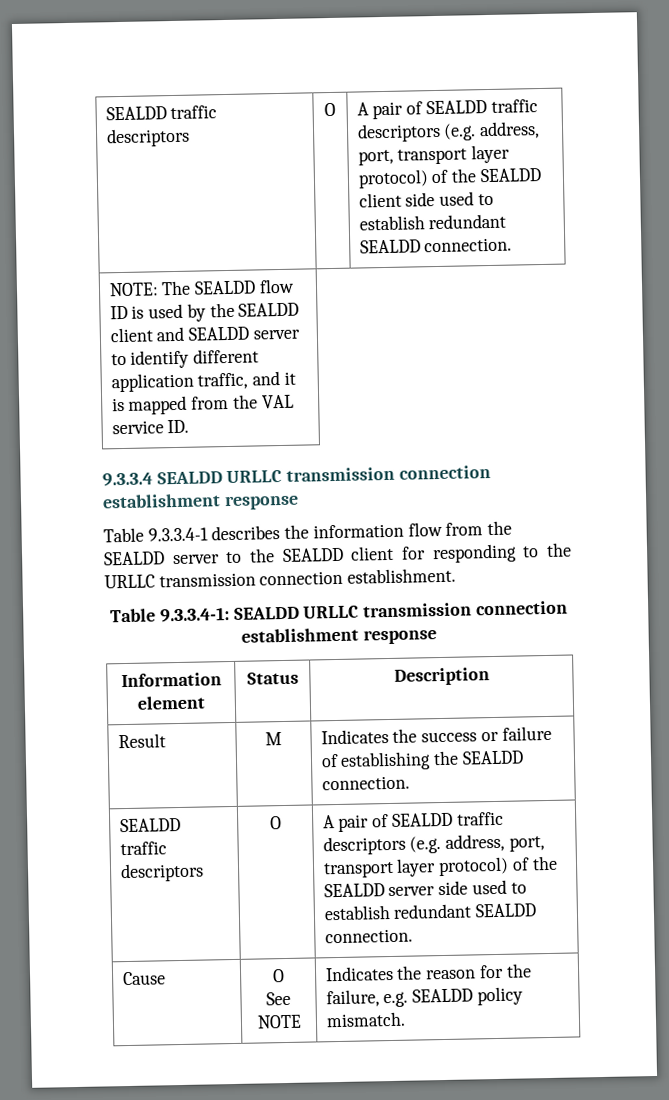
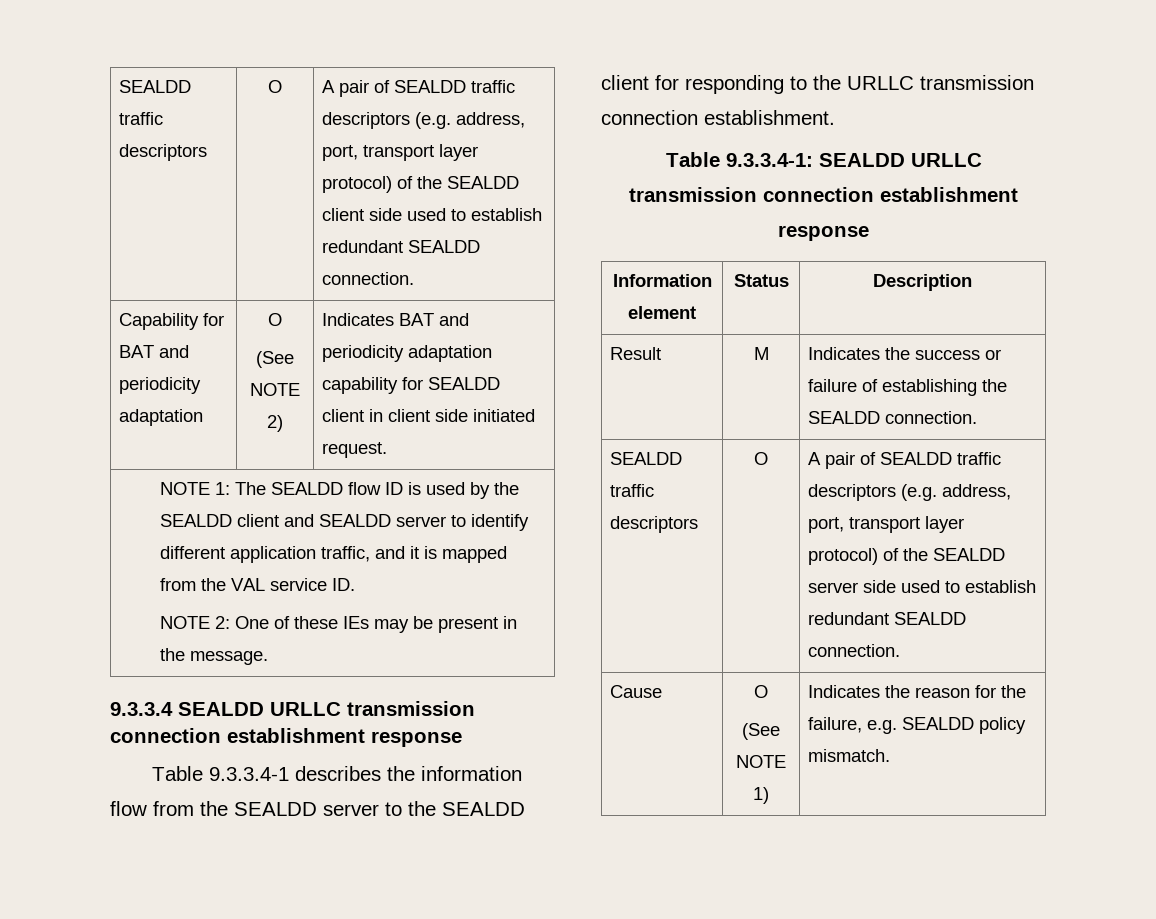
- NOTE: The SEALDD flow ID is used by the SEALDD client and SEALDD server to identify different application traffic, and it is mapped from the VAL service ID.
+ Capability for BAT and periodicity adaptation | O
+ (See NOTE 2) | Indicates BAT and periodicity adaptation capability for SEALDD client in client side initiated request.
+ NOTE 1: The SEALDD flow ID is used by the SEALDD client and SEALDD server to identify different application traffic, and it is mapped from the VAL service ID.
+ NOTE 2: One of these IEs may be present in the message.
  Cause | O
- See NOTE | Indicates the reason for the failure, e.g. SEALDD policy mismatch.
+ (See NOTE 1) | Indicates the reason for the failure, e.g. SEALDD policy mismatch.

